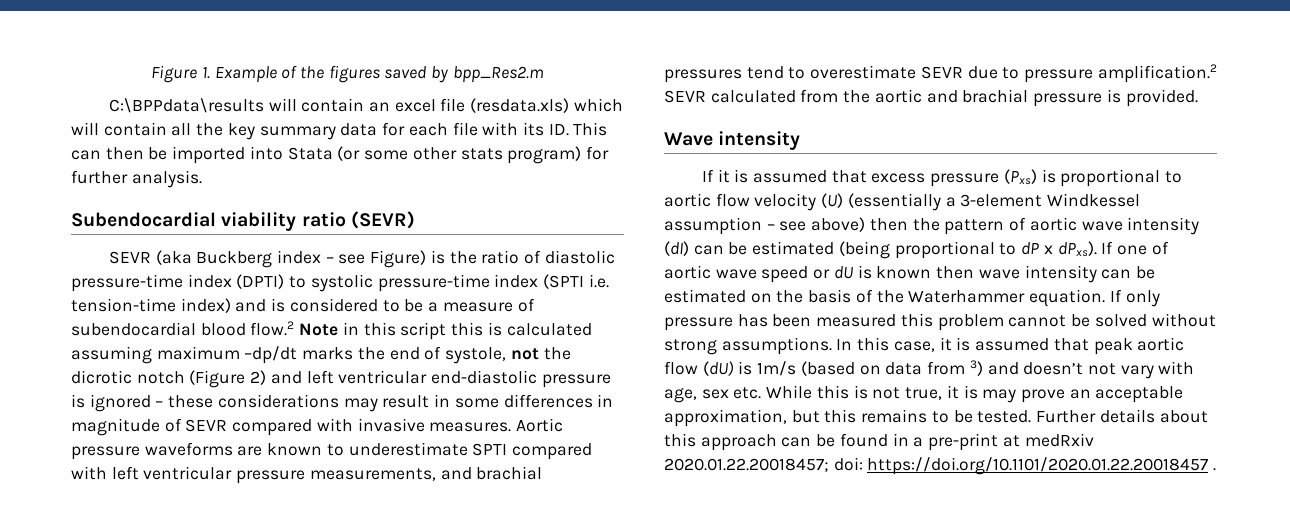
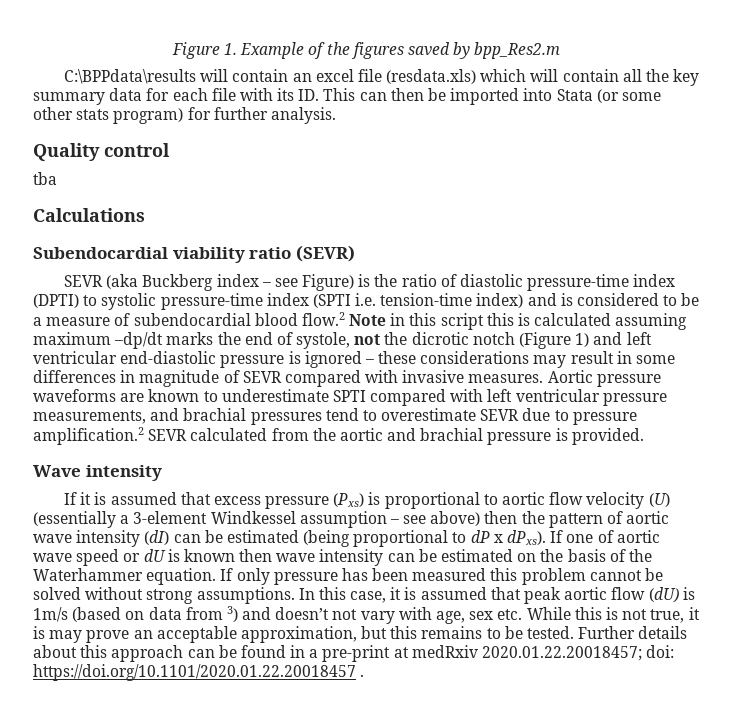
+ Quality control
+ tba
+ Calculations
- SEVR (aka Buckberg index – see Figure) is the ratio of diastolic pressure-time index (DPTI) to systolic pressure-time index (SPTI i.e. tension-time index) and is considered to be a measure of subendocardial blood flow.2 Note in this script this is calculated assuming maximum –dp/dt marks the end of systole, not the dicrotic notch (Figure 2) and left ventricular end-diastolic pressure is ignored – these considerations may result in some differences in magnitude of SEVR compared with invasive measures.
+ SEVR (aka Buckberg index – see Figure) is the ratio of diastolic pressure-time index (DPTI) to systolic pressure-time index (SPTI i.e. tension-time index) and is considered to be a measure of subendocardial blood flow.2 Note in this script this is calculated assuming maximum –dp/dt marks the end of systole, not the dicrotic notch (Figure 1) and left ventricular end-diastolic pressure is ignored – these considerations may result in some differences in magnitude of SEVR compared with invasive measures.

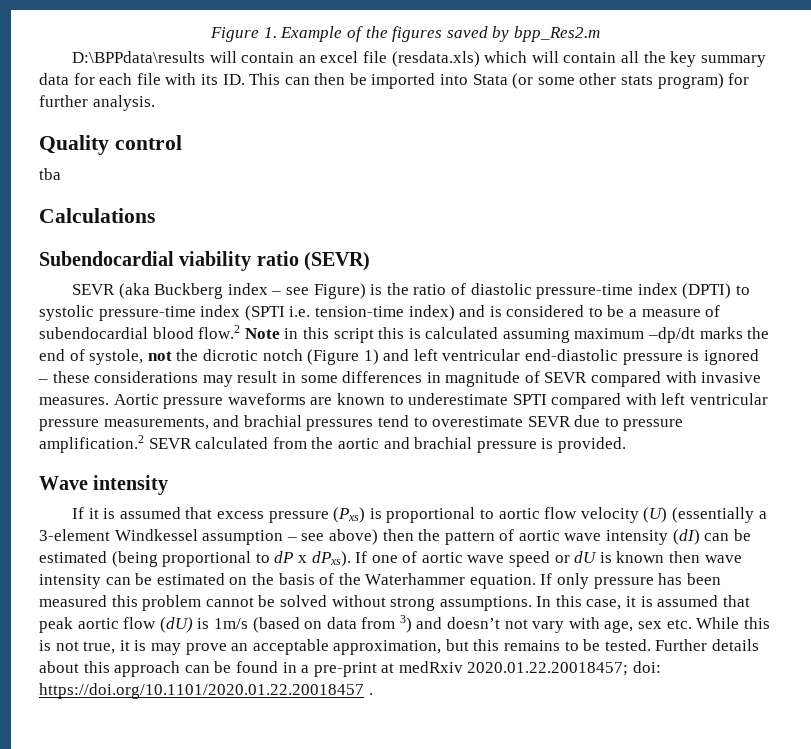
- C:\BPPdata\results will contain an excel file (resdata.xls) which will contain all the key summary data for each file with its ID. This can then be imported into Stata (or some other stats program) for further analysis.
+ D:\BPPdata\results will contain an excel file (resdata.xls) which will contain all the key summary data for each file with its ID. This can then be imported into Stata (or some other stats program) for further analysis.

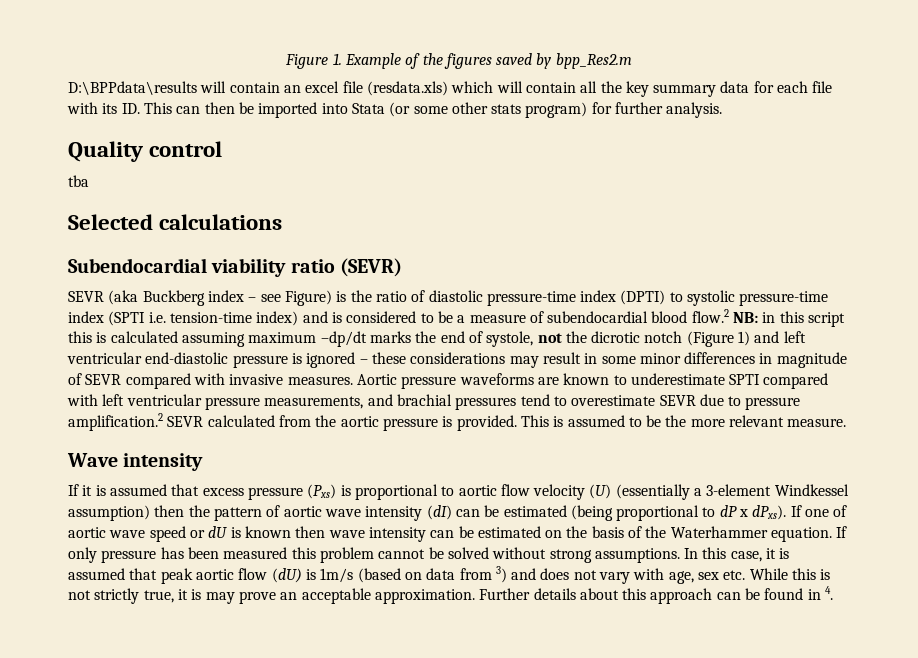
- Calculations
+ Selected calculations
- SEVR (aka Buckberg index – see Figure) is the ratio of diastolic pressure-time index (DPTI) to systolic pressure-time index (SPTI i.e. tension-time index) and is considered to be a measure of subendocardial blood flow.2 Note in this script this is calculated assuming maximum –dp/dt marks the end of systole, not the dicrotic notch (Figure 1) and left ventricular end-diastolic pressure is ignored – these considerations may result in some differences in magnitude of SEVR compared with invasive measures.
+ SEVR (aka Buckberg index – see Figure) is the ratio of diastolic pressure-time index (DPTI) to systolic pressure-time index (SPTI i.e. tension-time index) and is considered to be a measure of subendocardial blood flow.2 NB: in this script this is calculated assuming maximum –dp/dt marks the end of systole, not the dicrotic notch (Figure 1) and left ventricular end-diastolic pressure is ignored – these considerations may result in some minor differences in magnitude of SEVR compared with invasive measures.
- Aortic pressure waveforms are known to underestimate SPTI compared with left ventricular pressure measurements, and brachial pressures tend to overestimate SEVR due to pressure amplification.2 SEVR calculated from the aortic and brachial pressure is provided.
+ Aortic pressure waveforms are known to underestimate SPTI compared with left ventricular pressure measurements, and brachial pressures tend to overestimate SEVR due to pressure amplification.2 SEVR calculated from the aortic pressure is provided. This is assumed to be the more relevant measure.
- If it is assumed that excess pressure (Pxs) is proportional to aortic flow velocity (U) (essentially a 3-element Windkessel assumption – see above) then the pattern of aortic wave intensity (dI) can be estimated (being proportional to dP x dPxs).
+ If it is assumed that excess pressure (Pxs) is proportional to aortic flow velocity (U) (essentially a 3-element Windkessel assumption) then the pattern of aortic wave intensity (dI) can be estimated (being proportional to dP x dPxs).
- In this case, it is assumed that peak aortic flow (dU) is 1m/s (based on data from 3) and doesn’t not vary with age, sex etc. While this is not true, it is may prove an acceptable approximation, but this remains to be tested.
+ In this case, it is assumed that peak aortic flow (dU) is 1m/s (based on data from 3) and does not vary with age, sex etc. While this is not strictly true, it is may prove an acceptable approximation.
- Further details about this approach can be found in a pre-print at medRxiv 2020.01.22.20018457; doi: https://doi.org/10.1101/2020.01.22.20018457 .
+ Further details about this approach can be found in 4.

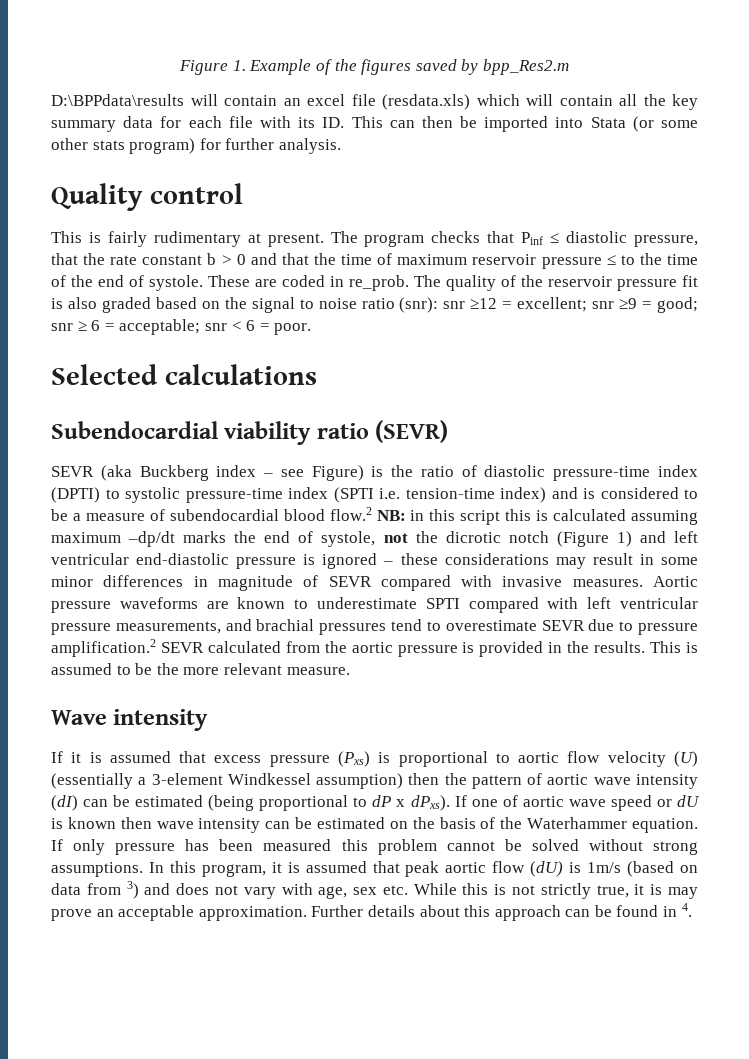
- tba
+ This is fairly rudimentary at present. The program checks that Pinf ≤ diastolic pressure, that the rate constant b > 0 and that the time of maximum reservoir pressure ≤ to the time of the end of systole. These are coded in re_prob. The quality of the reservoir pressure fit is also graded based on the signal to noise ratio (snr): snr ≥12 = excellent; snr ≥9 = good; snr ≥ 6 = acceptable; snr < 6 = poor.
- Aortic pressure waveforms are known to underestimate SPTI compared with left ventricular pressure measurements, and brachial pressures tend to overestimate SEVR due to pressure amplification.2 SEVR calculated from the aortic pressure is provided.
+ Aortic pressure waveforms are known to underestimate SPTI compared with left ventricular pressure measurements, and brachial pressures tend to overestimate SEVR due to pressure amplification.2 SEVR calculated from the aortic pressure is provided in the results.
- In this case, it is assumed that peak aortic flow (dU) is 1m/s (based on data from 3) and does not vary with age, sex etc. While this is not strictly true, it is may prove an acceptable approximation.
+ In this program, it is assumed that peak aortic flow (dU) is 1m/s (based on data from 3) and does not vary with age, sex etc. While this is not strictly true, it is may prove an acceptable approximation.

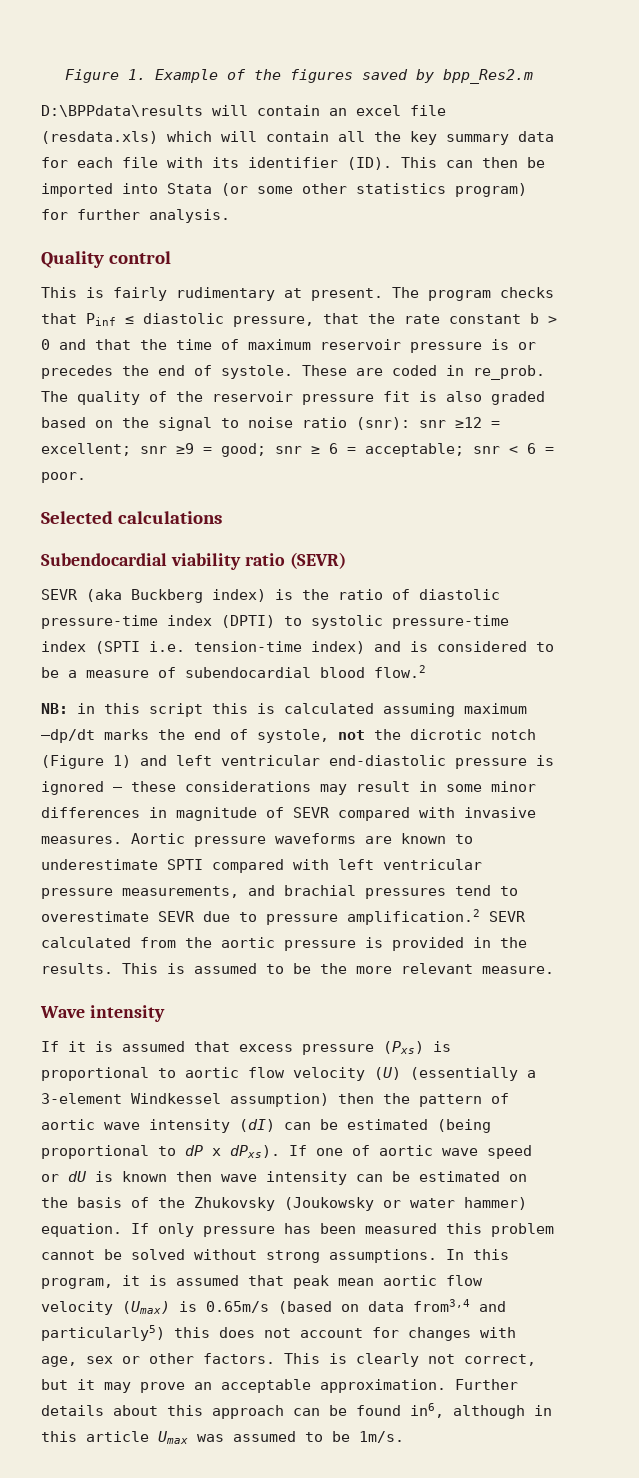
- D:\BPPdata\results will contain an excel file (resdata.xls) which will contain all the key summary data for each file with its ID. This can then be imported into Stata (or some other stats program) for further analysis.
+ D:\BPPdata\results will contain an excel file (resdata.xls) which will contain all the key summary data for each file with its identifier (ID). This can then be imported into Stata (or some other statistics program) for further analysis.
- The program checks that Pinf ≤ diastolic pressure, that the rate constant b > 0 and that the time of maximum reservoir pressure ≤ to the time of the end of systole.
+ The program checks that Pinf ≤ diastolic pressure, that the rate constant b > 0 and that the time of maximum reservoir pressure is or precedes the end of systole.
- SEVR (aka Buckberg index – see Figure) is the ratio of diastolic pressure-time index (DPTI) to systolic pressure-time index (SPTI i.e. tension-time index) and is considered to be a measure of subendocardial blood flow.2 NB:
+ SEVR (aka Buckberg index) is the ratio of diastolic pressure-time index (DPTI) to systolic pressure-time index (SPTI i.e. tension-time index) and is considered to be a measure of subendocardial blood flow.2
+ NB:
- If one of aortic wave speed or dU is known then wave intensity can be estimated on the basis of the Waterhammer equation.
+ If one of aortic wave speed or dU is known then wave intensity can be estimated on the basis of the Zhukovsky (Joukowsky or water hammer) equation.
- In this program, it is assumed that peak aortic flow (dU) is 1m/s (based on data from 3) and does not vary with age, sex etc. While this is not strictly true, it is may prove an acceptable approximation.
+ In this program, it is assumed that peak mean aortic flow velocity (Umax) is 0.65m/s (based on data from3,4 and particularly5) this does not account for changes with age, sex or other factors. This is clearly not correct, but it may prove an acceptable approximation.
- Further details about this approach can be found in 4.
+ Further details about this approach can be found in6, although in this article Umax was assumed to be 1m/s.

